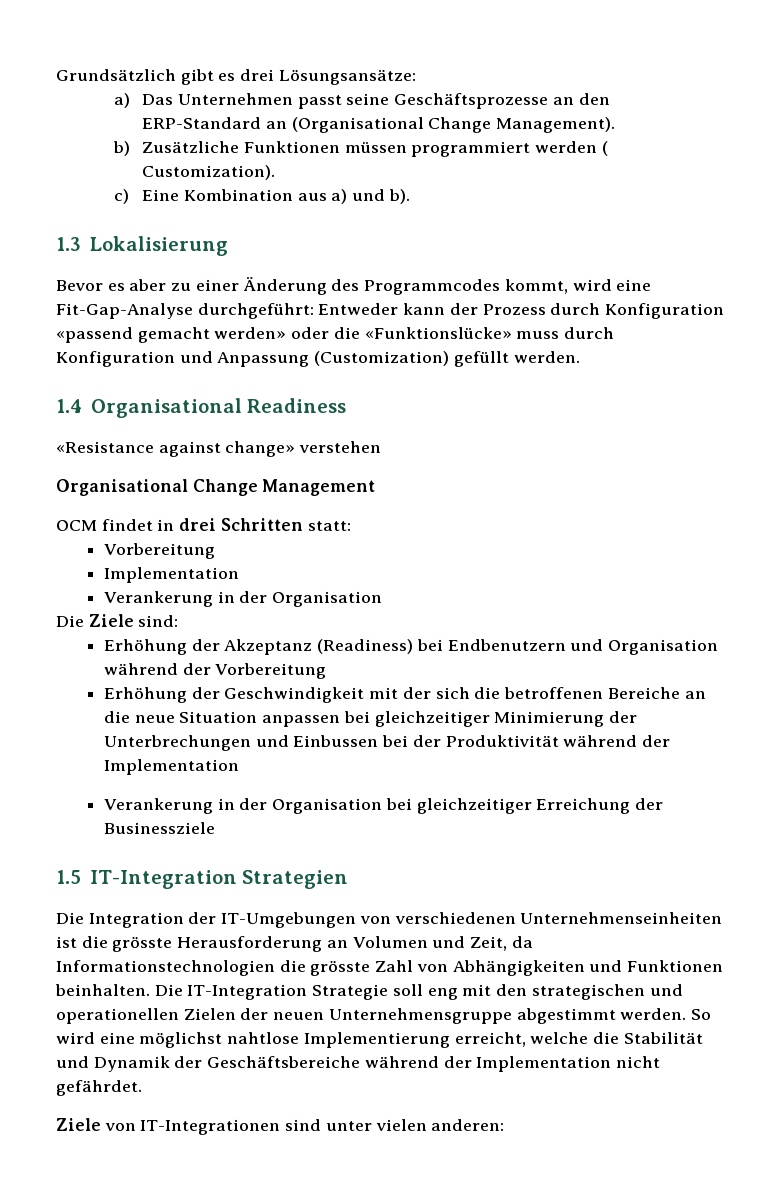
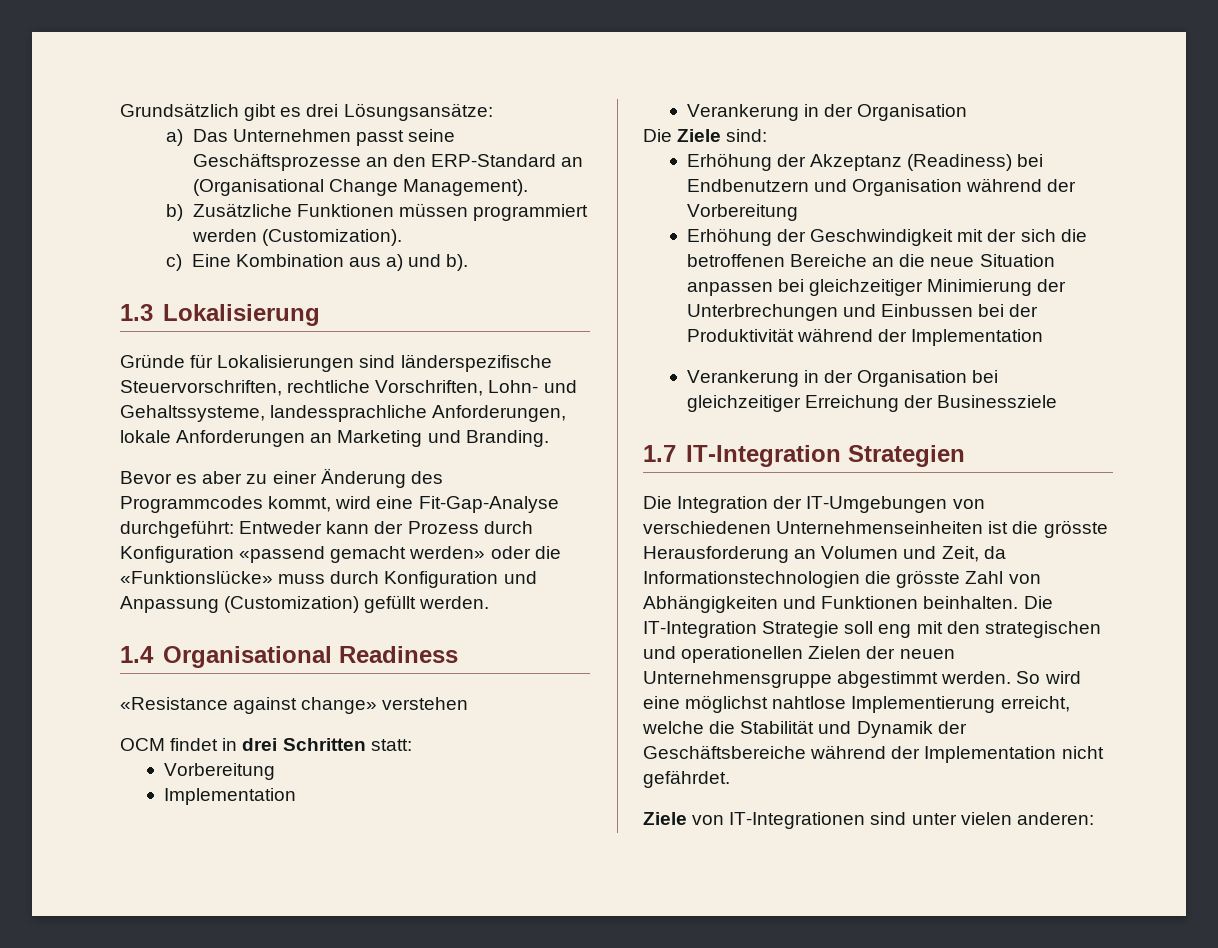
- b) Zusätzliche Funktionen müssen programmiert werden ( Customization).
+ b) Zusätzliche Funktionen müssen programmiert werden (Customization).
+ Gründe für Lokalisierungen sind länderspezifische Steuervorschriften, rechtliche Vorschriften, Lohn- und Gehaltssysteme, landessprachliche Anforderungen, lokale Anforderungen an Marketing und Branding.
- Organisational Change Management
- 1.5 IT-Integration Strategien
+ 1.7 IT-Integration Strategien

